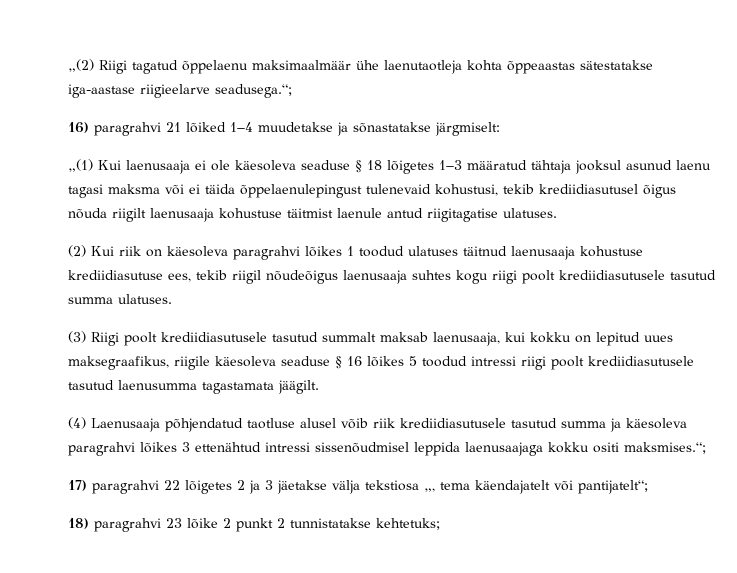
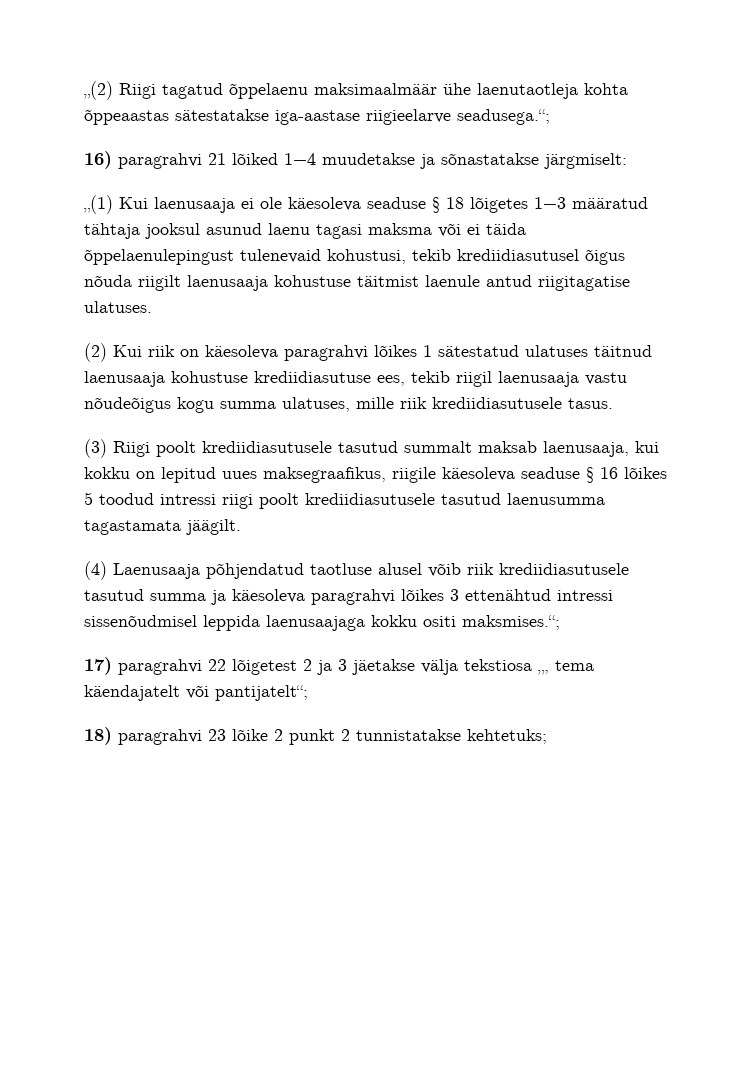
- (2) Kui riik on käesoleva paragrahvi lõikes 1 toodud ulatuses täitnud laenusaaja kohustuse krediidiasutuse ees, tekib riigil nõudeõigus laenusaaja suhtes kogu riigi poolt krediidiasutusele tasutud summa ulatuses.
+ (2) Kui riik on käesoleva paragrahvi lõikes 1 sätestatud ulatuses täitnud laenusaaja kohustuse krediidiasutuse ees, tekib riigil laenusaaja vastu nõudeõigus kogu summa ulatuses, mille riik krediidiasutusele tasus.
- 17) paragrahvi 22 lõigetes 2 ja 3 jäetakse välja tekstiosa „, tema käendajatelt või pantijatelt“;
+ 17) paragrahvi 22 lõigetest 2 ja 3 jäetakse välja tekstiosa „, tema käendajatelt või pantijatelt“;

